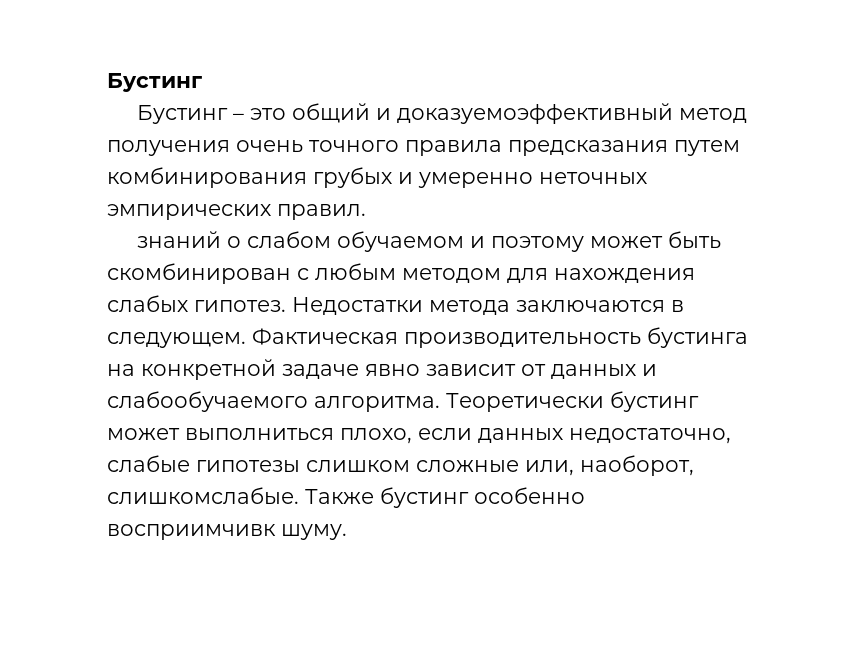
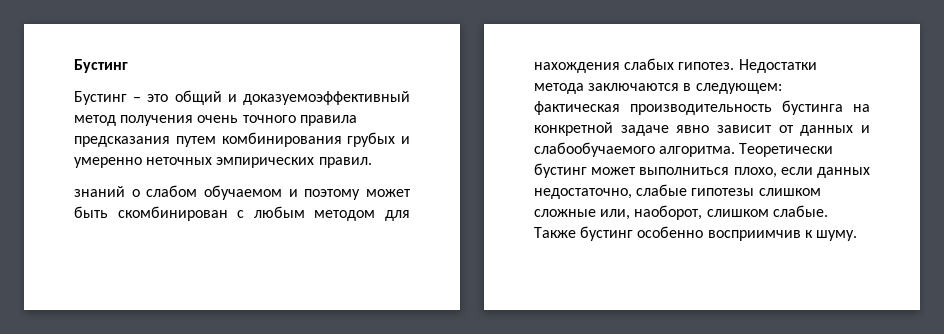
- Недостатки метода заключаются в следующем. Фактическая производительность бустинга на конкретной задаче явно зависит от данных и слабообучаемого алгоритма.
+ Недостатки метода заключаются в следующем: фактическая производительность бустинга на конкретной задаче явно зависит от данных и слабообучаемого алгоритма.
- Теоретически бустинг может выполниться плохо, если данных недостаточно, слабые гипотезы слишком сложные или, наоборот, слишкомслабые.
+ Теоретически бустинг может выполниться плохо, если данных недостаточно, слабые гипотезы слишком сложные или, наоборот, слишком слабые.
- Также бустинг особенно восприимчивк шуму.
+ Также бустинг особенно восприимчив к шуму.

